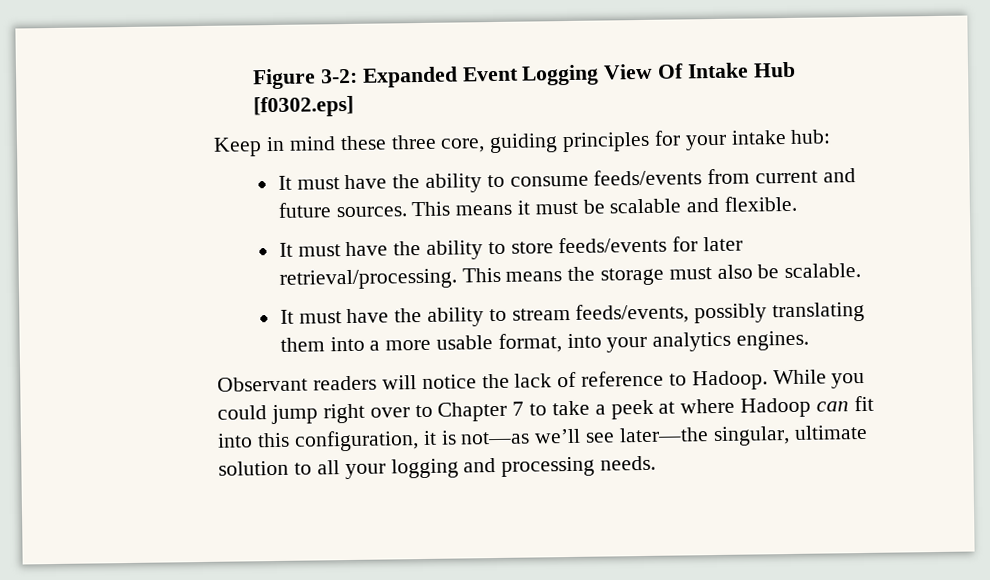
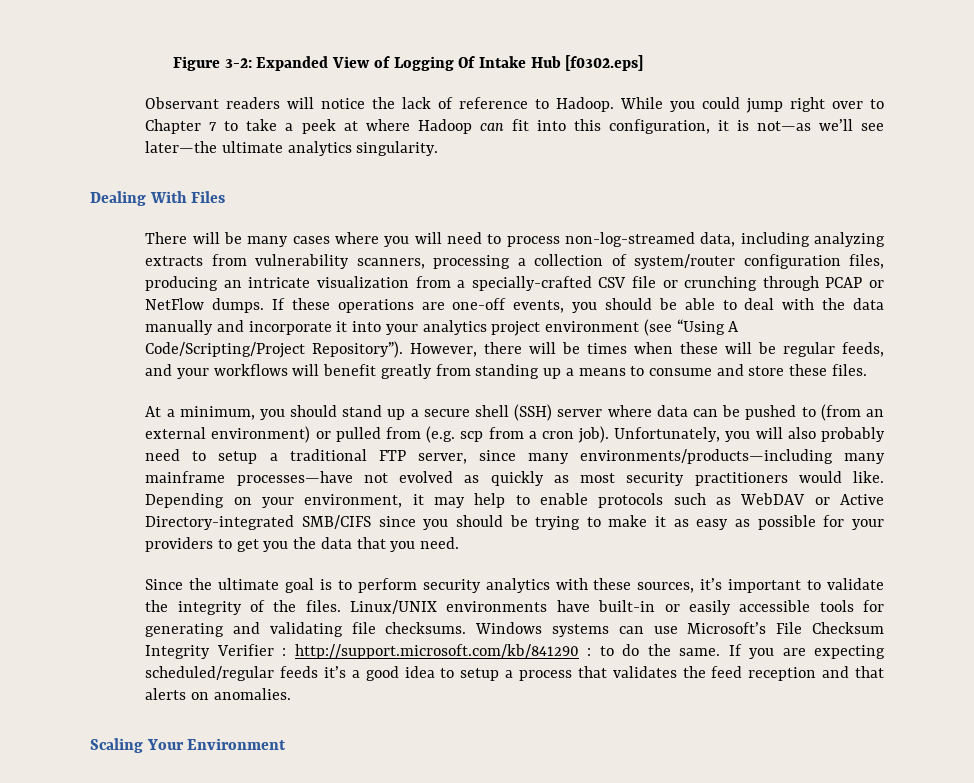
- Figure 3-2: Expanded Event Logging View Of Intake Hub [f0302.eps]
+ Figure 3-2: Expanded View of Logging Of Intake Hub [f0302.eps]
- Keep in mind these three core, guiding principles for your intake hub:
- It must have the ability to consume feeds/events from current and future sources. This means it must be scalable and flexible.
- It must have the ability to store feeds/events for later retrieval/processing. This means the storage must also be scalable.
- It must have the ability to stream feeds/events, possibly translating them into a more usable format, into your analytics engines.
- While you could jump right over to Chapter 7 to take a peek at where Hadoop can fit into this configuration, it is not—as we’ll see later—the singular, ultimate solution to all your logging and processing needs.
+ While you could jump right over to Chapter 7 to take a peek at where Hadoop can fit into this configuration, it is not—as we’ll see later—the ultimate analytics singularity.
+ Dealing With Files
+ There will be many cases where you will need to process non-log-streamed data, including analyzing extracts from vulnerability scanners, processing a collection of system/router configuration files, producing an intricate visualization from a specially-crafted CSV file or crunching through PCAP or NetFlow dumps. If these operations are one-off events, you should be able to deal with the data manually and incorporate it into your analytics project environment (see “Using A Code/Scripting/Project Repository”). However, there will be times when these will be regular feeds, and your workflows will benefit greatly from standing up a means to consume and store these files.
+ At a minimum, you should stand up a secure shell (SSH) server where data can be pushed to (from an external environment) or pulled from (e.g. scp from a cron job). Unfortunately, you will also probably need to setup a traditional FTP server, since many environments/products—including many mainframe processes—have not evolved as quickly as most security practitioners would like. Depending on your environment, it may help to enable protocols such as WebDAV or Active Directory-integrated SMB/CIFS since you should be trying to make it as easy as possible for your providers to get you the data that you need.
+ Since the ultimate goal is to perform security analytics with these sources, it’s important to validate the integrity of the files. Linux/UNIX environments have built-in or easily accessible tools for generating and validating file checksums. Windows systems can use Microsoft’s File Checksum Integrity Verifier : http://support.microsoft.com/kb/841290 : to do the same. If you are expecting scheduled/regular feeds it’s a good idea to setup a process that validates the feed reception and that alerts on anomalies.
+ Scaling Your Environment

